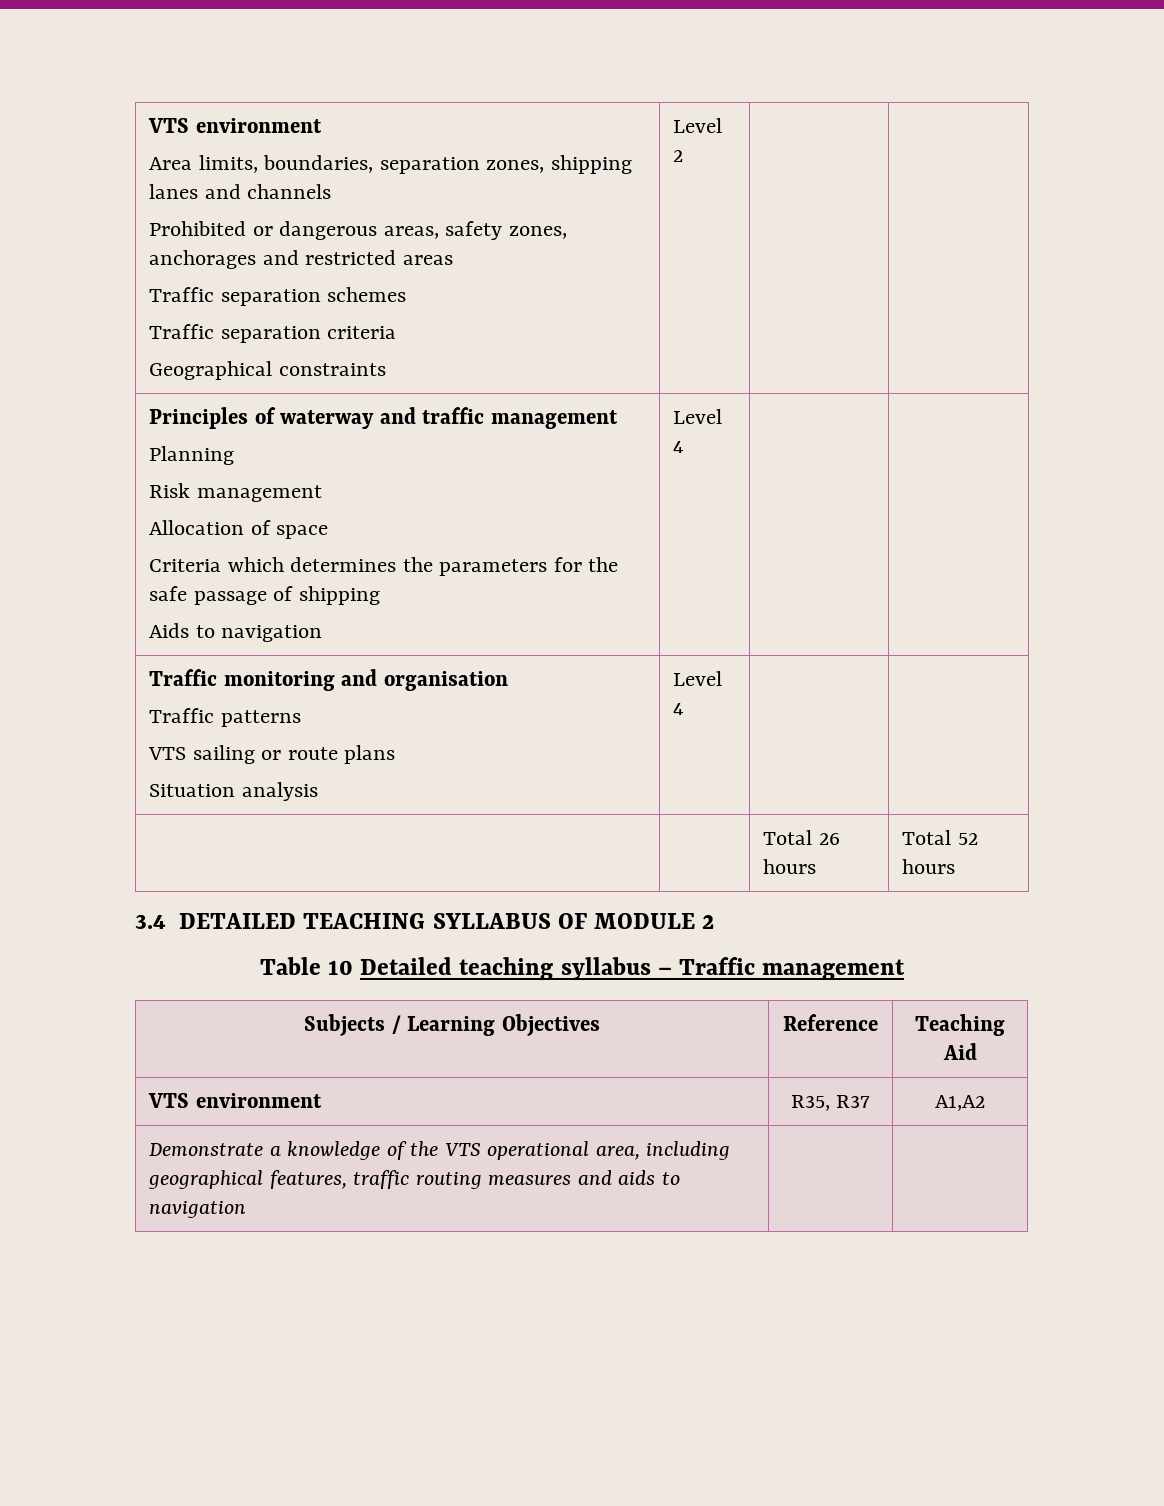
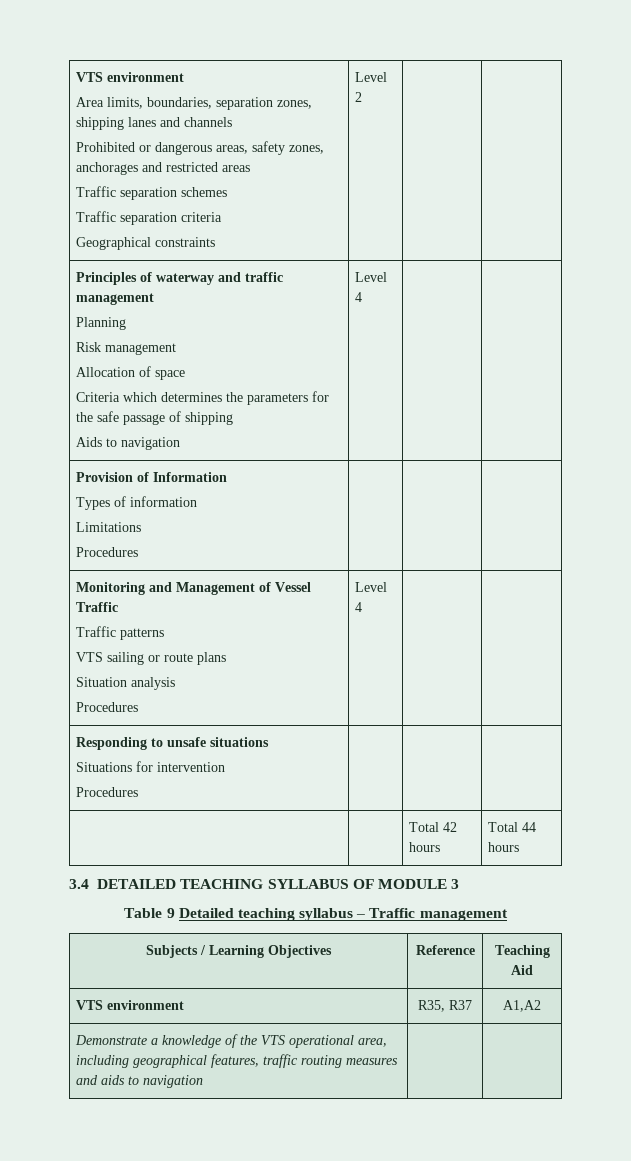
- Traffic monitoring and organisation
+ Provision of Information
+ Types of information
+ Limitations
+ Procedures | | |
+ Monitoring and Management of Vessel Traffic
  Traffic patterns
  VTS sailing or route plans
- Situation analysis | Level 4 | |
- | | Total 26 hours | Total 52 hours
+ Situation analysis
+ Procedures | Level 4 | |
+ Responding to unsafe situations
+ Situations for intervention
+ Procedures | | |
+ | | Total 42 hours | Total 44 hours
- 3.4 DETAILED TEACHING SYLLABUS OF MODULE 2
+ 3.4 DETAILED TEACHING SYLLABUS OF MODULE 3
- Table 10 Detailed teaching syllabus – Traffic management
+ Table 9 Detailed teaching syllabus – Traffic management

